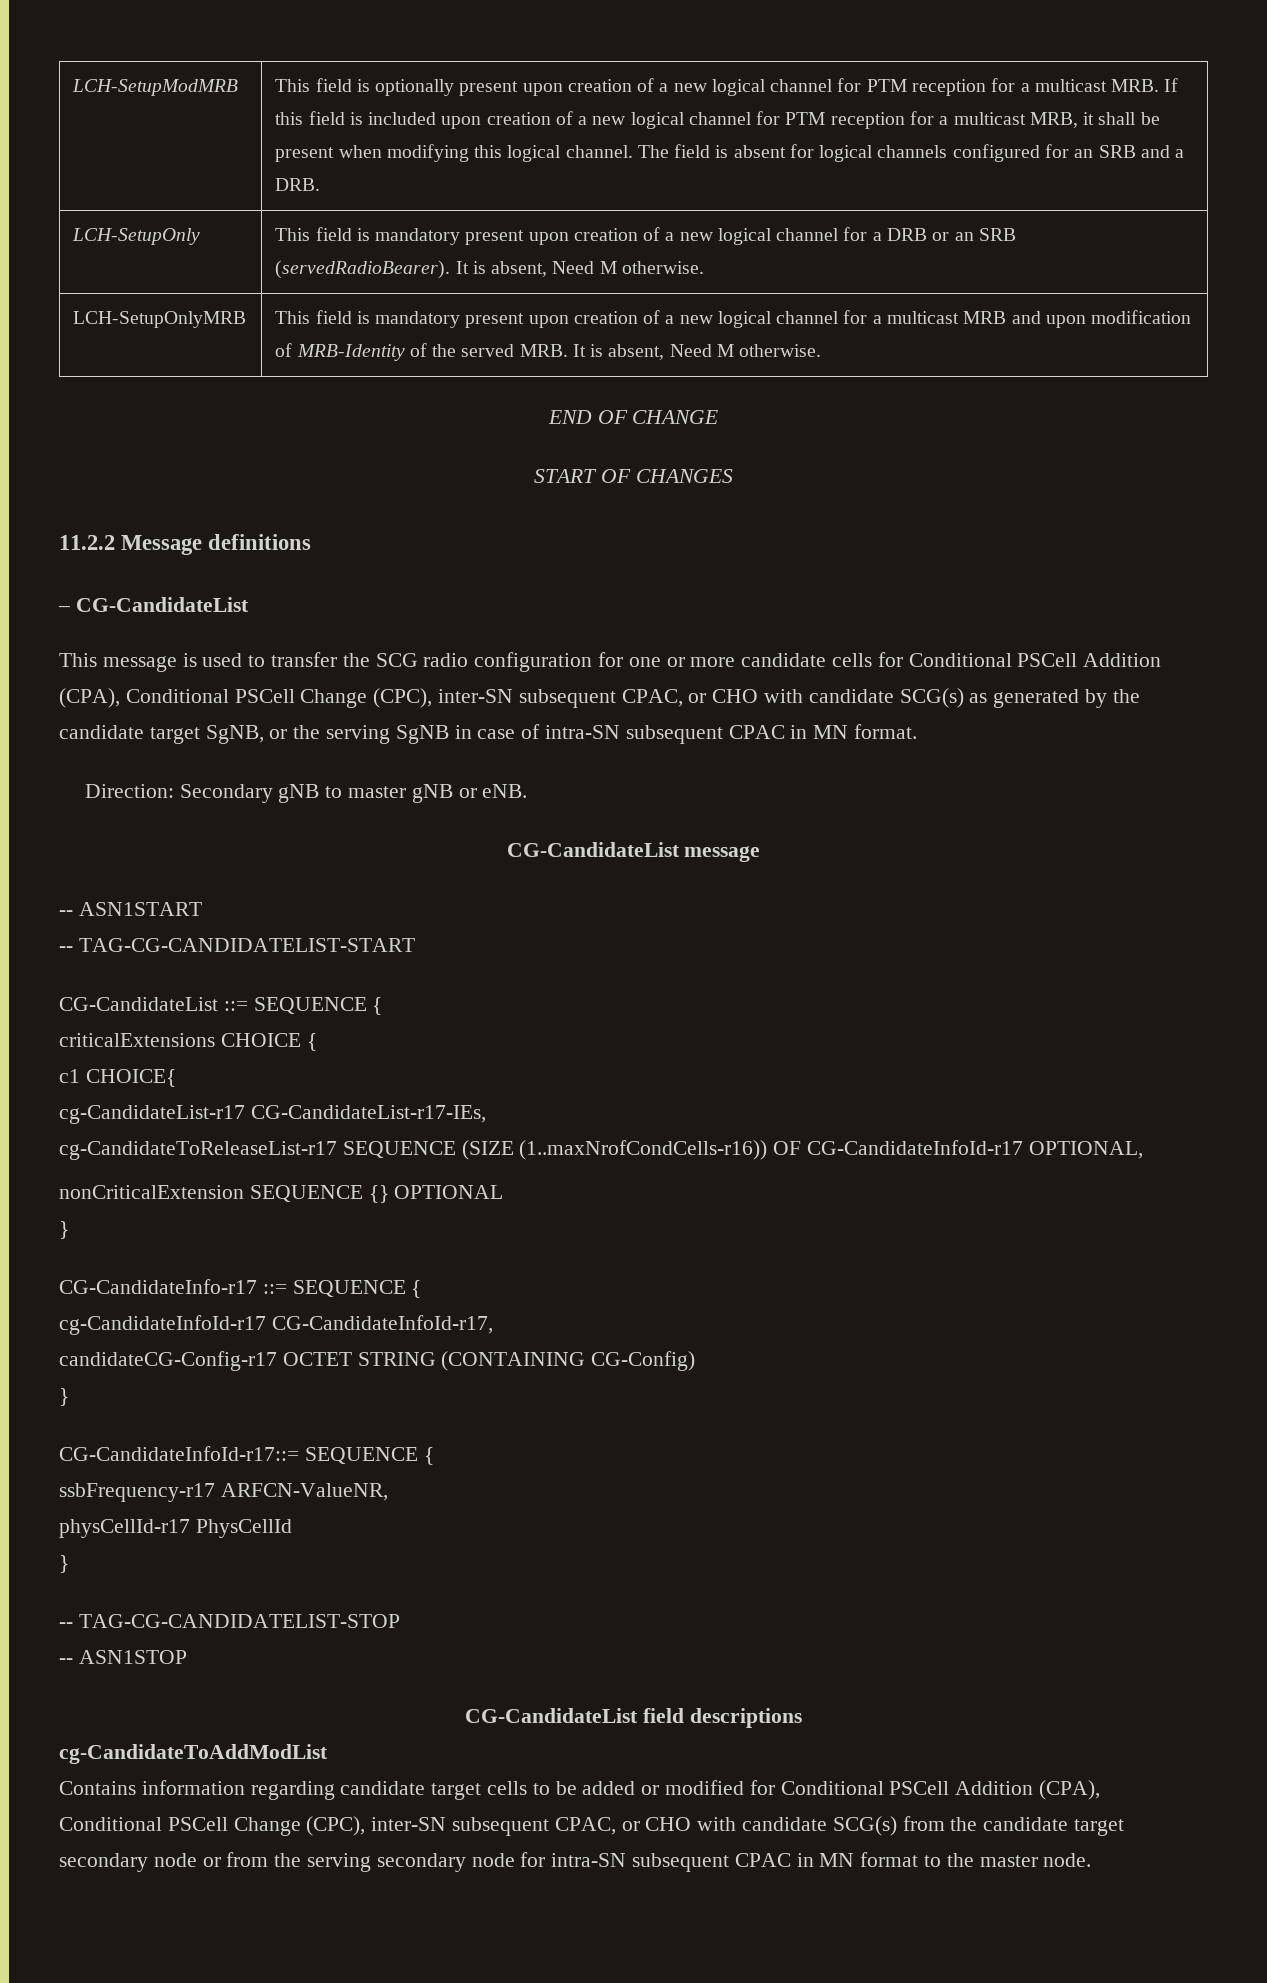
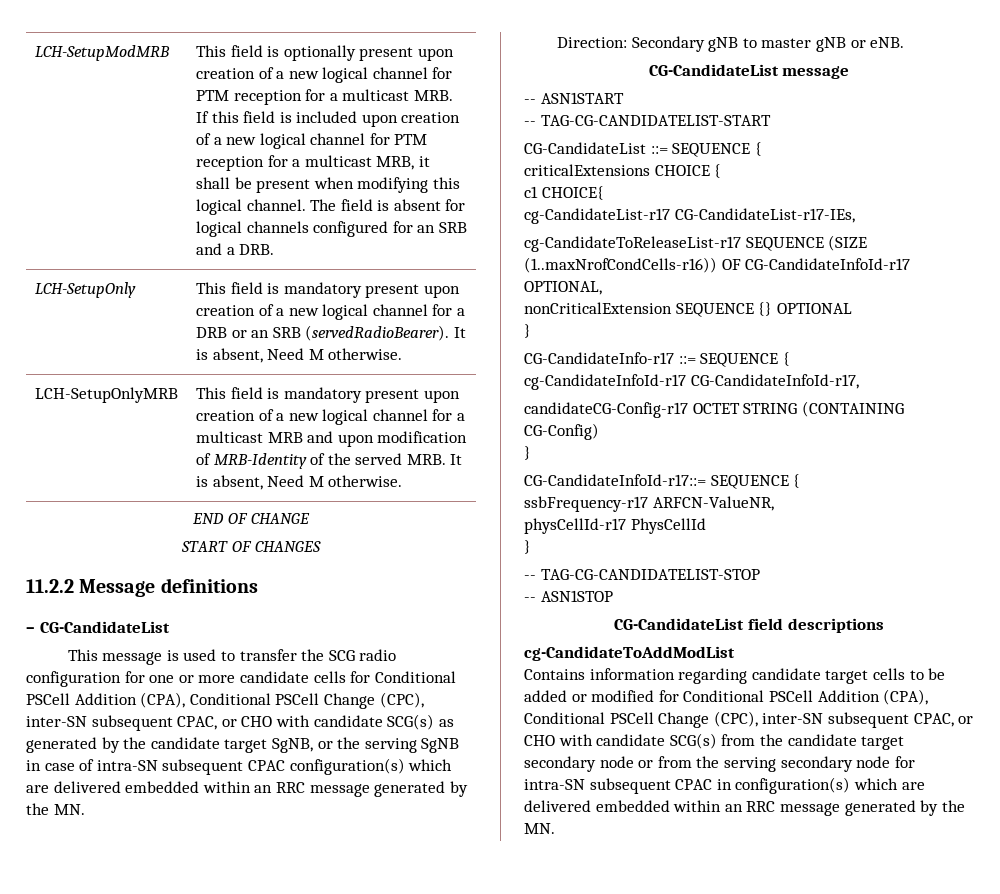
- This message is used to transfer the SCG radio configuration for one or more candidate cells for Conditional PSCell Addition (CPA), Conditional PSCell Change (CPC), inter-SN subsequent CPAC, or CHO with candidate SCG(s) as generated by the candidate target SgNB, or the serving SgNB in case of intra-SN subsequent CPAC in MN format.
+ This message is used to transfer the SCG radio configuration for one or more candidate cells for Conditional PSCell Addition (CPA), Conditional PSCell Change (CPC), inter-SN subsequent CPAC, or CHO with candidate SCG(s) as generated by the candidate target SgNB, or the serving SgNB in case of intra-SN subsequent CPAC configuration(s) which are delivered embedded within an RRC message generated by the MN.
- Contains information regarding candidate target cells to be added or modified for Conditional PSCell Addition (CPA), Conditional PSCell Change (CPC), inter-SN subsequent CPAC, or CHO with candidate SCG(s) from the candidate target secondary node or from the serving secondary node for intra-SN subsequent CPAC in MN format to the master node.
+ Contains information regarding candidate target cells to be added or modified for Conditional PSCell Addition (CPA), Conditional PSCell Change (CPC), inter-SN subsequent CPAC, or CHO with candidate SCG(s) from the candidate target secondary node or from the serving secondary node for intra-SN subsequent CPAC in configuration(s) which are delivered embedded within an RRC message generated by the MN.

